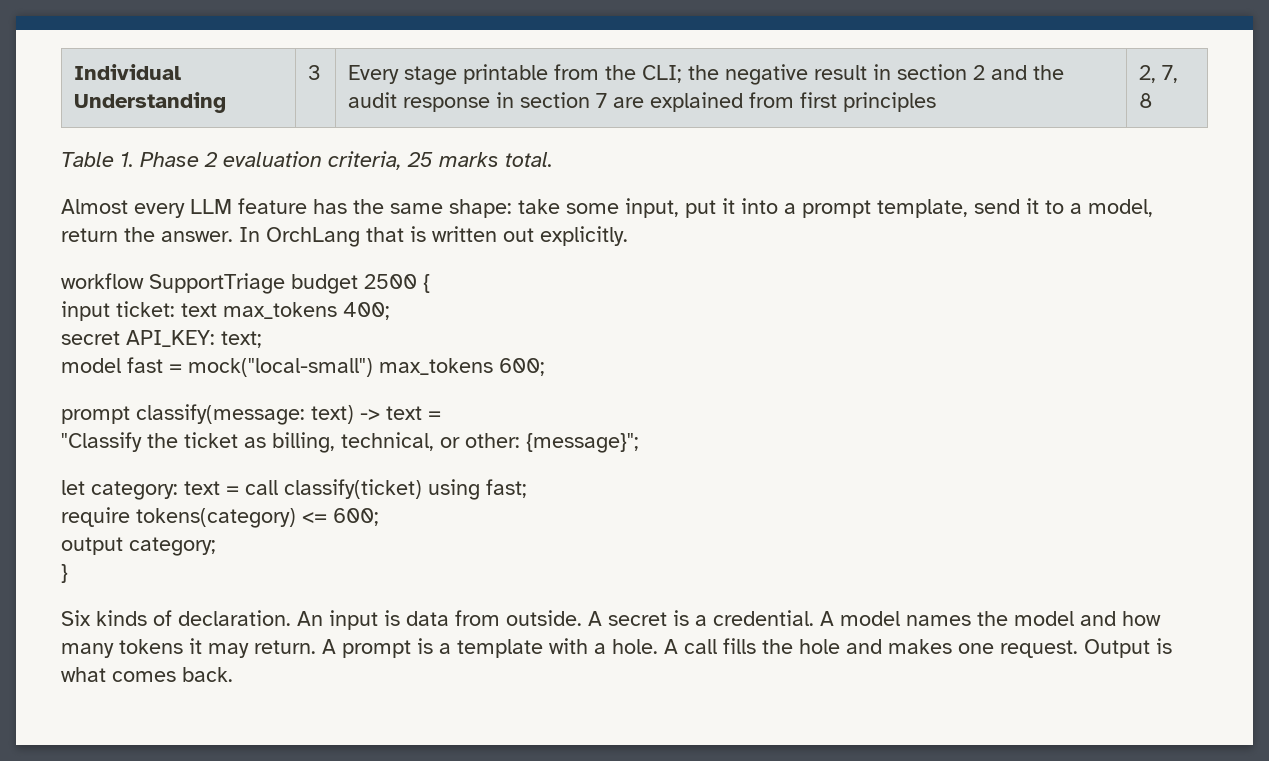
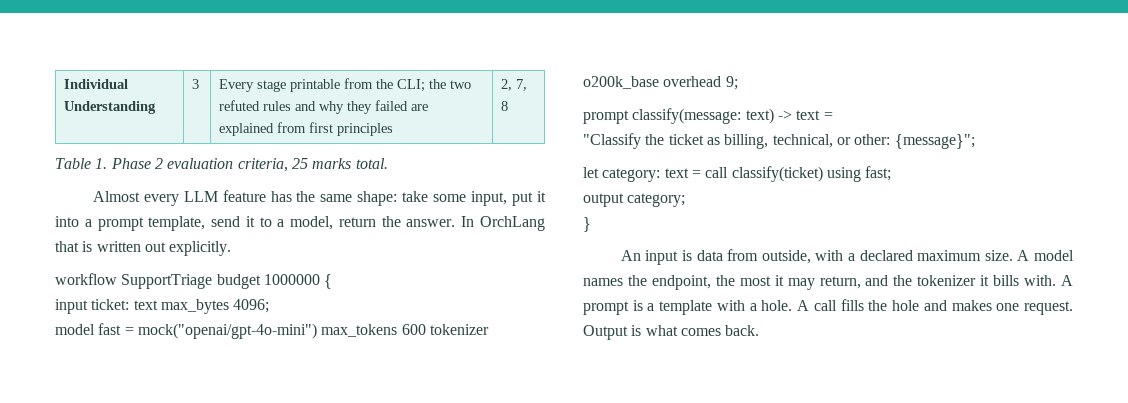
- Individual Understanding | 3 | Every stage printable from the CLI; the negative result in section 2 and the audit response in section 7 are explained from first principles | 2, 7, 8
+ Individual Understanding | 3 | Every stage printable from the CLI; the two refuted rules and why they failed are explained from first principles | 2, 7, 8
- workflow SupportTriage budget 2500 {
+ workflow SupportTriage budget 1000000 {
- input ticket: text max_tokens 400;
- secret API_KEY: text;
- model fast = mock("local-small") max_tokens 600;
+ input ticket: text max_bytes 4096;
+ model fast = mock("openai/gpt-4o-mini") max_tokens 600 tokenizer o200k_base overhead 9;
- require tokens(category) <= 600;
- Six kinds of declaration. An input is data from outside. A secret is a credential. A model names the model and how many tokens it may return.
+ An input is data from outside, with a declared maximum size. A model names the endpoint, the most it may return, and the tokenizer it bills with.

